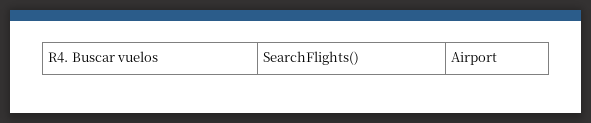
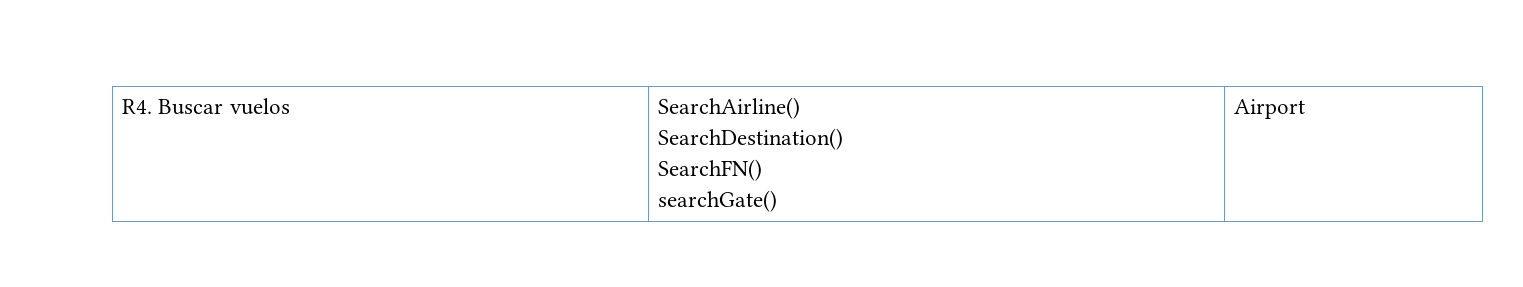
- R4. Buscar vuelos | SearchFlights() | Airport
+ R4. Buscar vuelos | SearchAirline()
+ SearchDestination()
+ SearchFN()
+ searchGate() | Airport

